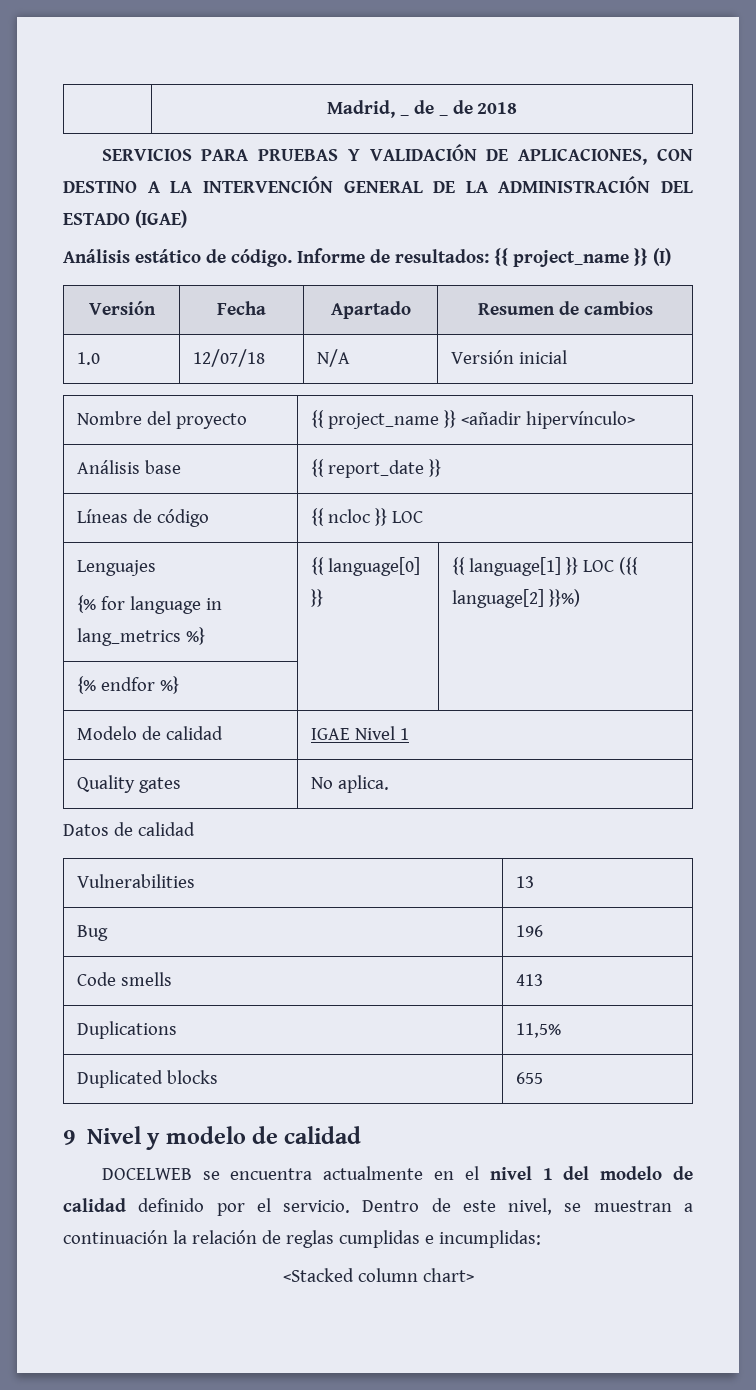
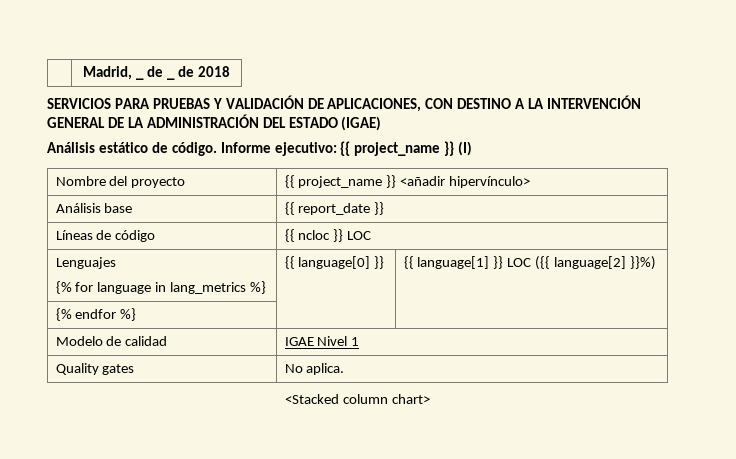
- Informe de resultados: {{ project_name }} (I)
+ Informe ejecutivo: {{ project_name }} (I)
- Versión | Fecha | Apartado | Resumen de cambios
- 1.0 | 12/07/18 | N/A | Versión inicial
- Datos de calidad
- Vulnerabilities | 13
- Bug | 196
- Code smells | 413
- Duplications | 11,5%
- Duplicated blocks | 655
- 9 Nivel y modelo de calidad
- DOCELWEB se encuentra actualmente en el nivel 1 del modelo de calidad definido por el servicio. Dentro de este nivel, se muestran a continuación la relación de reglas cumplidas e incumplidas:

